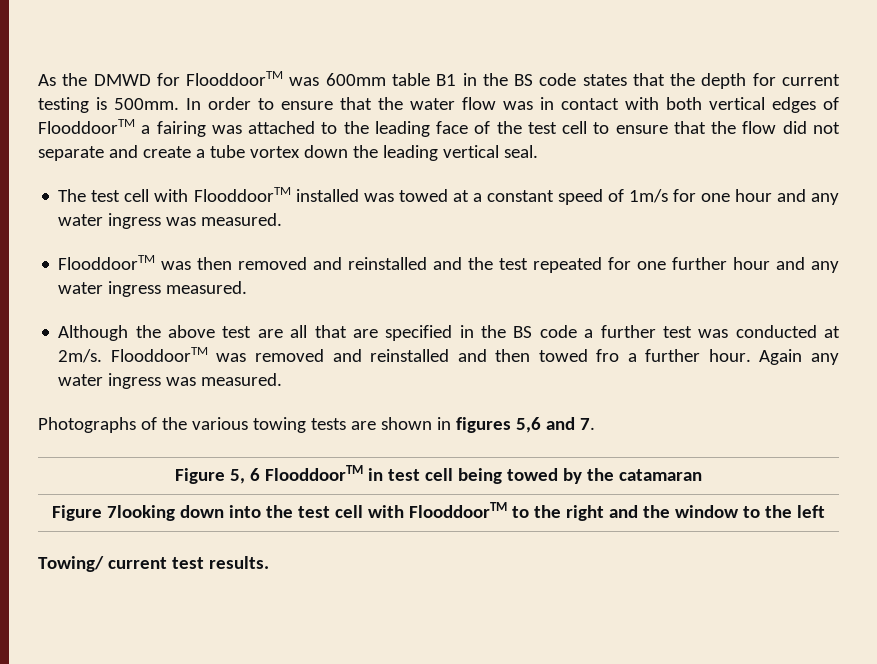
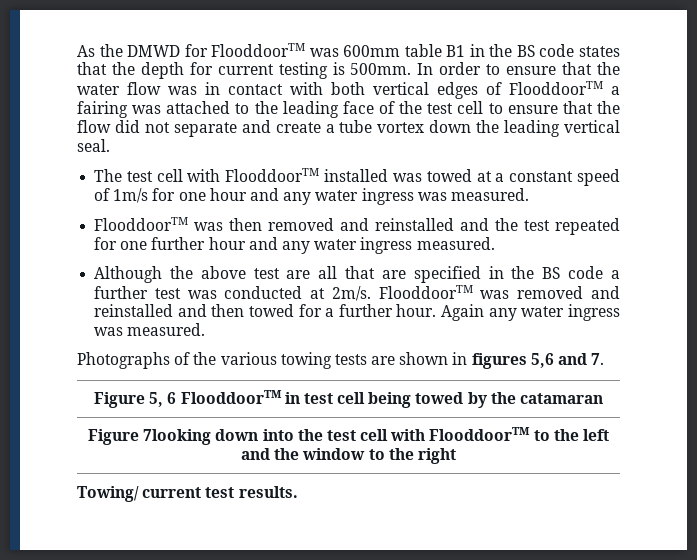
- FlooddoorTM was removed and reinstalled and then towed fro a further hour.
+ FlooddoorTM was removed and reinstalled and then towed for a further hour.
- Figure 7looking down into the test cell with FlooddoorTM to the right and the window to the left
+ Figure 7looking down into the test cell with FlooddoorTM to the left and the window to the right

